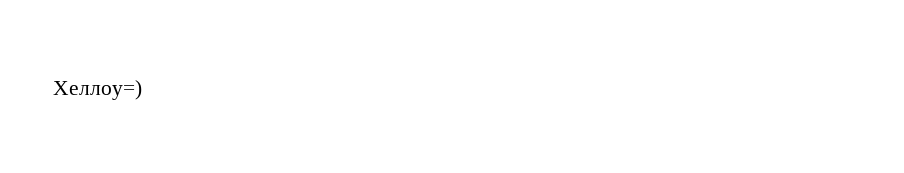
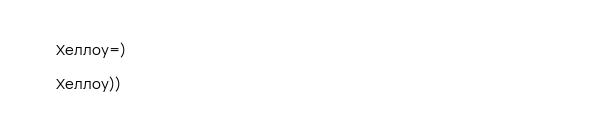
+ Хеллоу))

